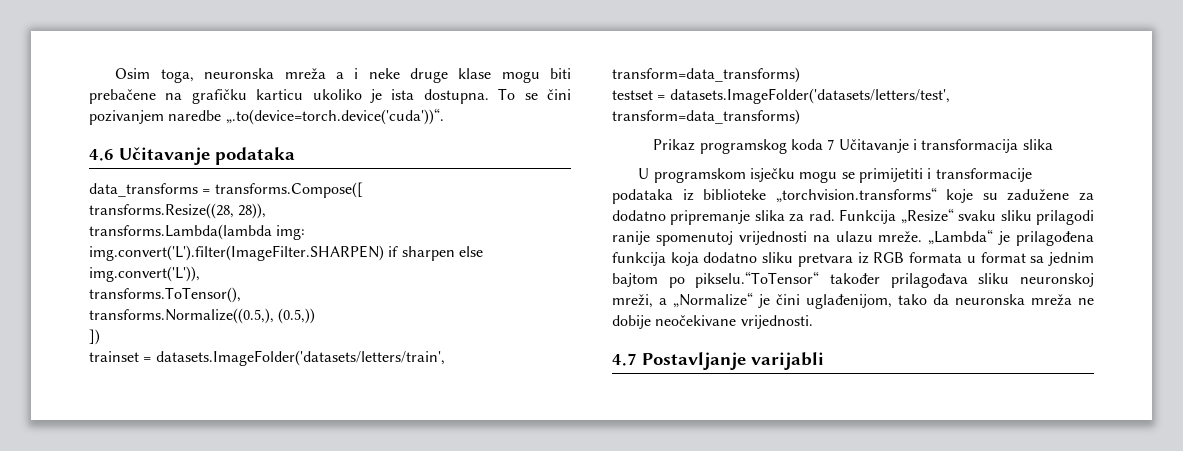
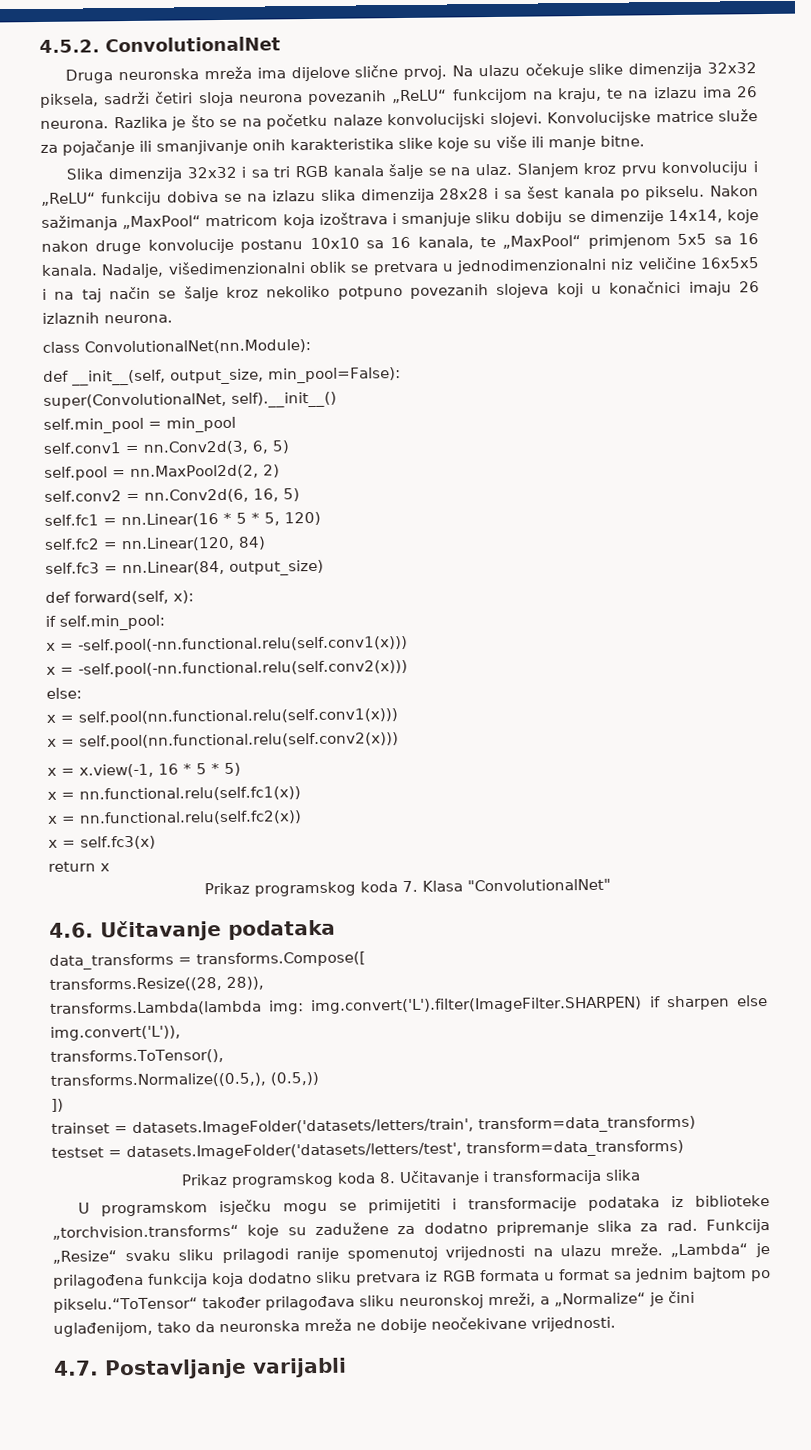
- Osim toga, neuronska mreža a i neke druge klase mogu biti prebačene na grafičku karticu ukoliko je ista dostupna. To se čini pozivanjem naredbe „.to(device=torch.device('cuda'))“.
- 4.6 Učitavanje podataka
+ 4.5.2. ConvolutionalNet
+ Druga neuronska mreža ima dijelove slične prvoj. Na ulazu očekuje slike dimenzija 32x32 piksela, sadrži četiri sloja neurona povezanih „ReLU“ funkcijom na kraju, te na izlazu ima 26 neurona. Razlika je što se na početku nalaze konvolucijski slojevi. Konvolucijske matrice služe za pojačanje ili smanjivanje onih karakteristika slike koje su više ili manje bitne.
+ Slika dimenzija 32x32 i sa tri RGB kanala šalje se na ulaz. Slanjem kroz prvu konvoluciju i „ReLU“ funkciju dobiva se na izlazu slika dimenzija 28x28 i sa šest kanala po pikselu. Nakon sažimanja „MaxPool“ matricom koja izoštrava i smanjuje sliku dobiju se dimenzije 14x14, koje nakon druge konvolucije postanu 10x10 sa 16 kanala, te „MaxPool“ primjenom 5x5 sa 16 kanala. Nadalje, višedimenzionalni oblik se pretvara u jednodimenzionalni niz veličine 16x5x5 i na taj način se šalje kroz nekoliko potpuno povezanih slojeva koji u konačnici imaju 26 izlaznih neurona.
+ class ConvolutionalNet(nn.Module):
+ def __init__(self, output_size, min_pool=False):
+ super(ConvolutionalNet, self).__init__()
+ self.min_pool = min_pool
+ self.conv1 = nn.Conv2d(3, 6, 5)
+ self.pool = nn.MaxPool2d(2, 2)
+ self.conv2 = nn.Conv2d(6, 16, 5)
+ self.fc1 = nn.Linear(16 * 5 * 5, 120)
+ self.fc2 = nn.Linear(120, 84)
+ self.fc3 = nn.Linear(84, output_size)
+ def forward(self, x):
+ if self.min_pool:
+ x = -self.pool(-nn.functional.relu(self.conv1(x)))
+ x = -self.pool(-nn.functional.relu(self.conv2(x)))
+ else:
+ x = self.pool(nn.functional.relu(self.conv1(x)))
+ x = self.pool(nn.functional.relu(self.conv2(x)))
+ x = x.view(-1, 16 * 5 * 5)
+ x = nn.functional.relu(self.fc1(x))
+ x = nn.functional.relu(self.fc2(x))
+ x = self.fc3(x)
+ return x
+ Prikaz programskog koda 7. Klasa "ConvolutionalNet"
+ 4.6. Učitavanje podataka
- Prikaz programskog koda 7 Učitavanje i transformacija slika
+ Prikaz programskog koda 8. Učitavanje i transformacija slika
- 4.7 Postavljanje varijabli
+ 4.7. Postavljanje varijabli

